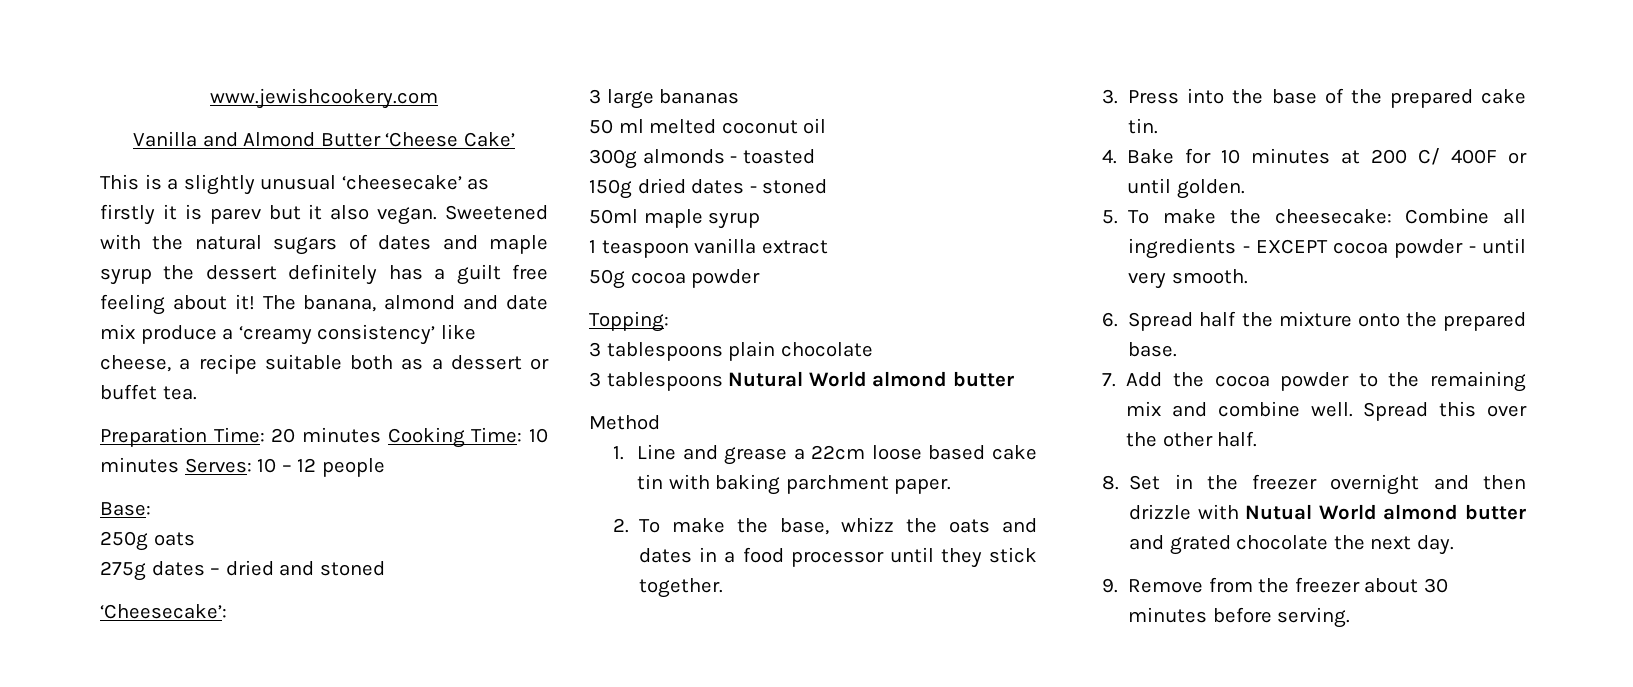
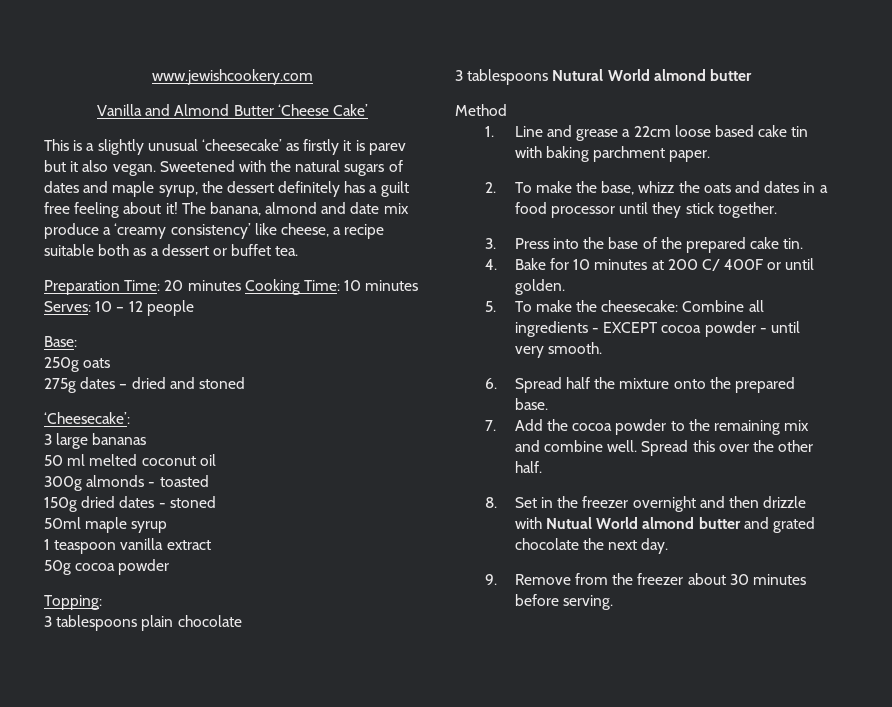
- Sweetened with the natural sugars of dates and maple syrup the dessert definitely has a guilt free feeling about it!
+ Sweetened with the natural sugars of dates and maple syrup, the dessert definitely has a guilt free feeling about it!

